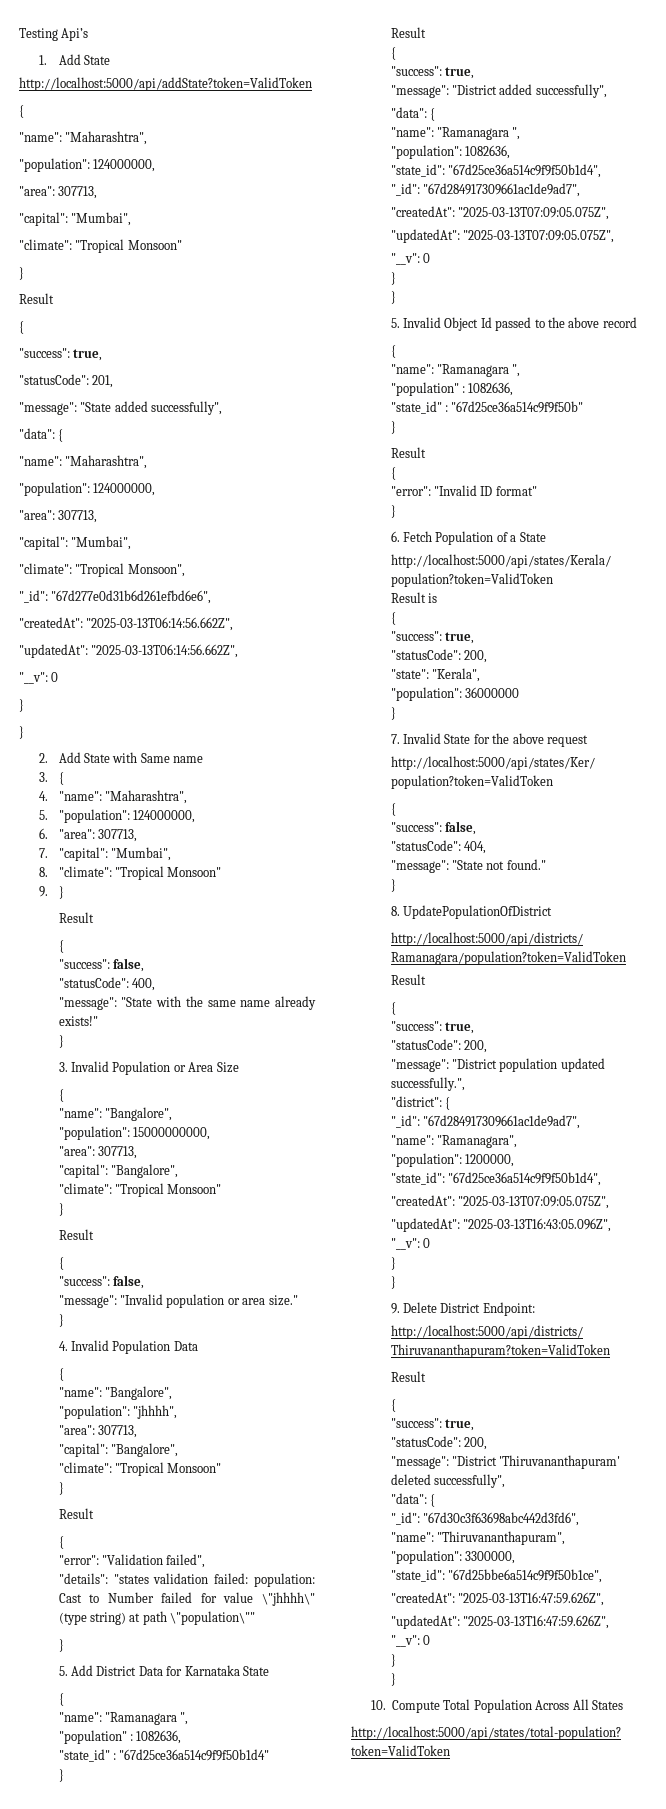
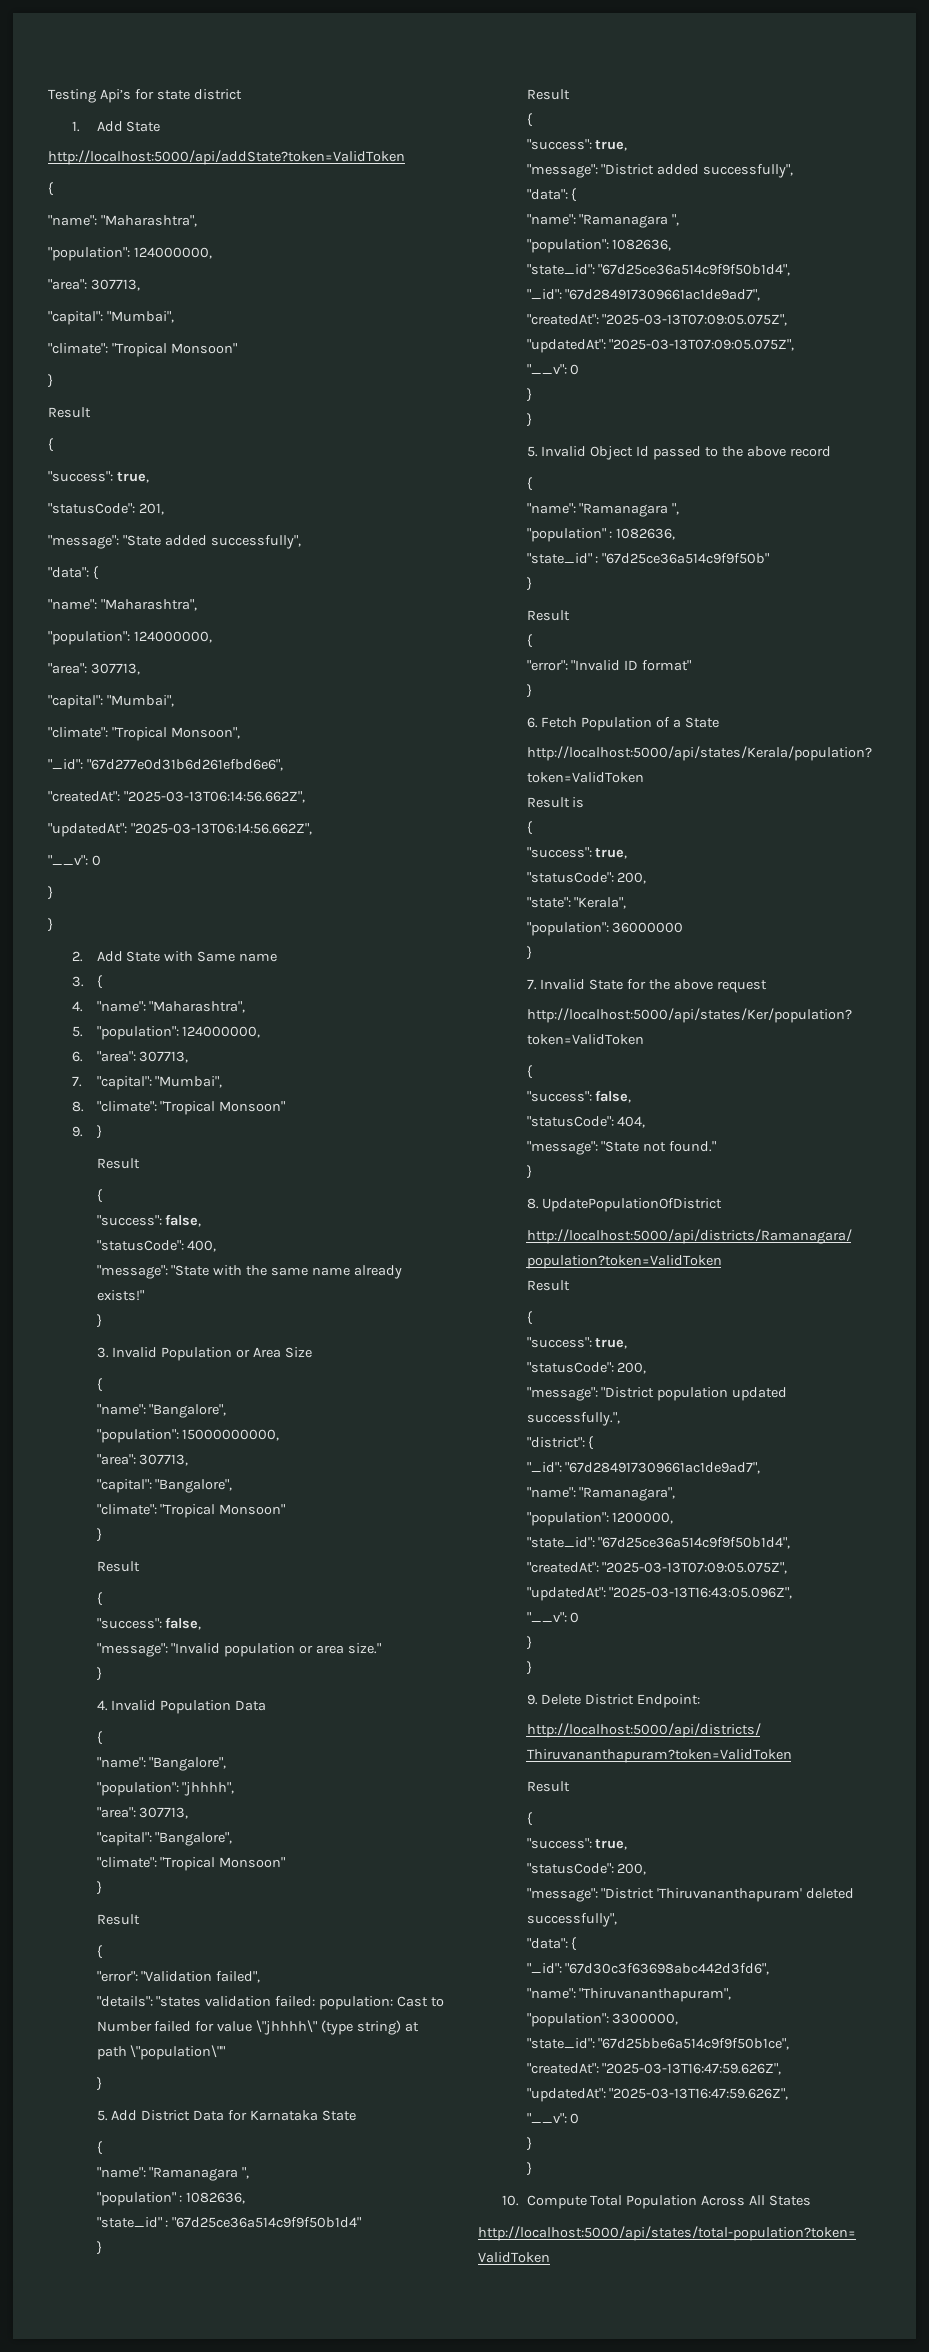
- Testing Api’s
+ Testing Api’s for state district

